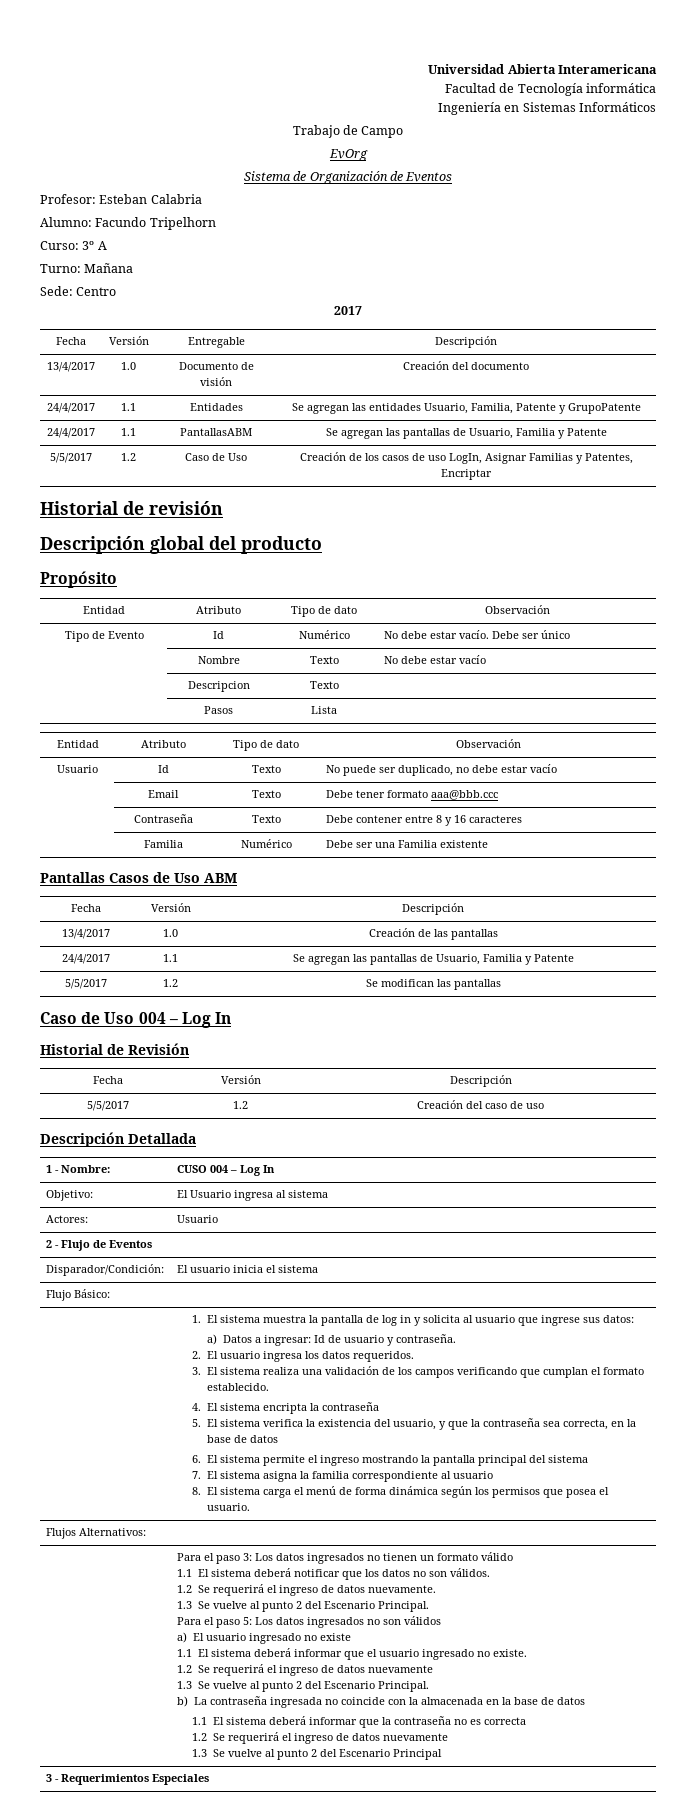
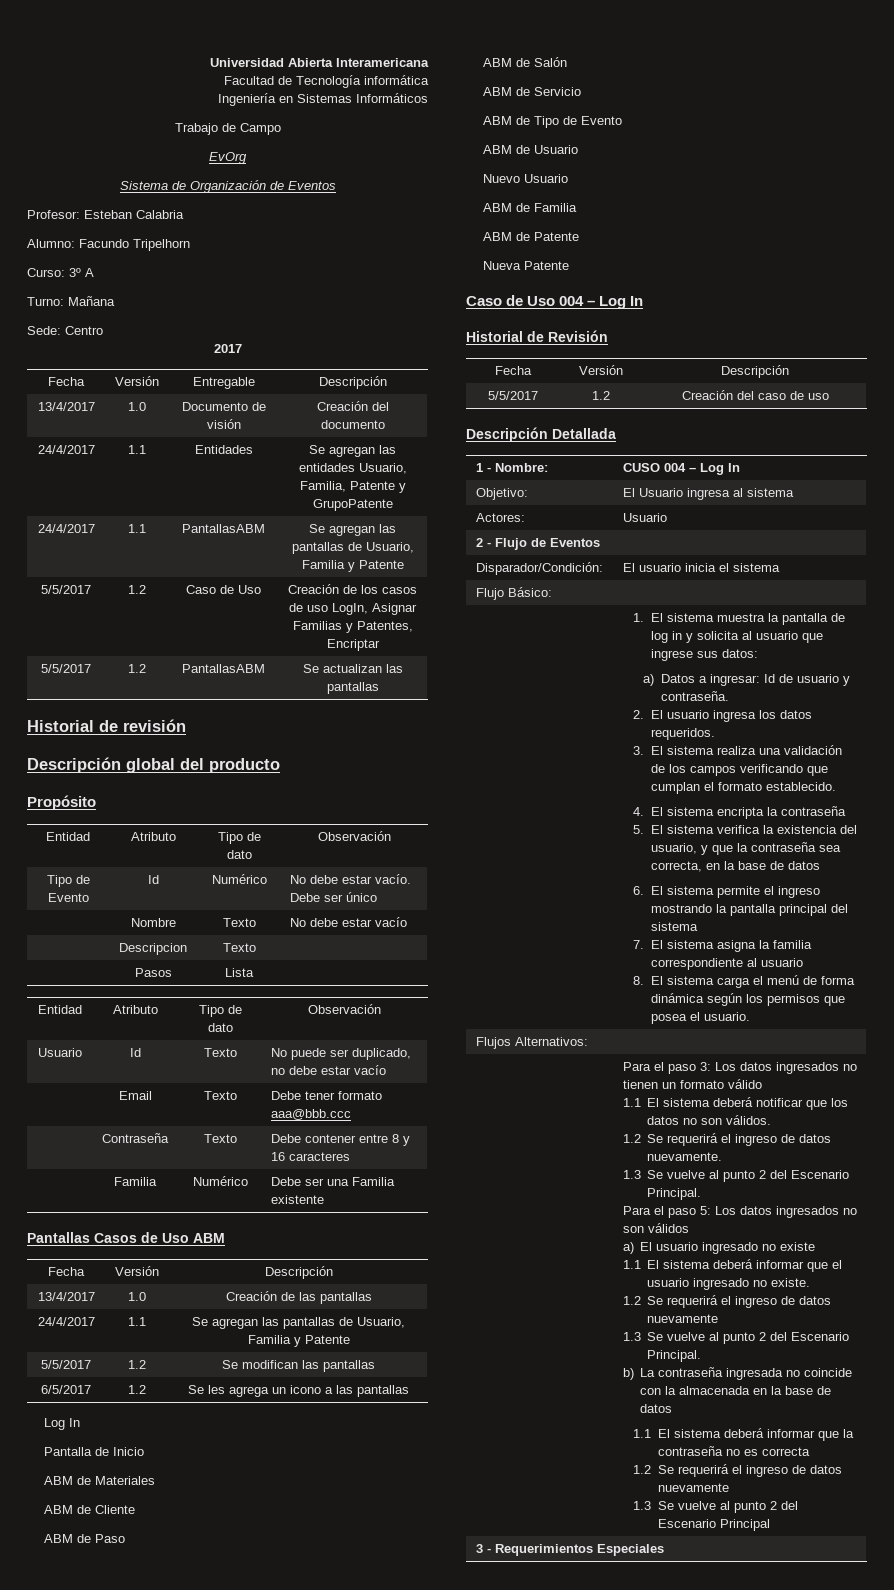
+ 5/5/2017 | 1.2 | PantallasABM | Se actualizan las pantallas
+ 6/5/2017 | 1.2 | Se les agrega un icono a las pantallas
+ Log In
+ Pantalla de Inicio
+ ABM de Materiales
+ ABM de Cliente
+ ABM de Paso
+ ABM de Salón
+ ABM de Servicio
+ ABM de Tipo de Evento
+ ABM de Usuario
+ Nuevo Usuario
+ ABM de Familia
+ ABM de Patente
+ Nueva Patente

